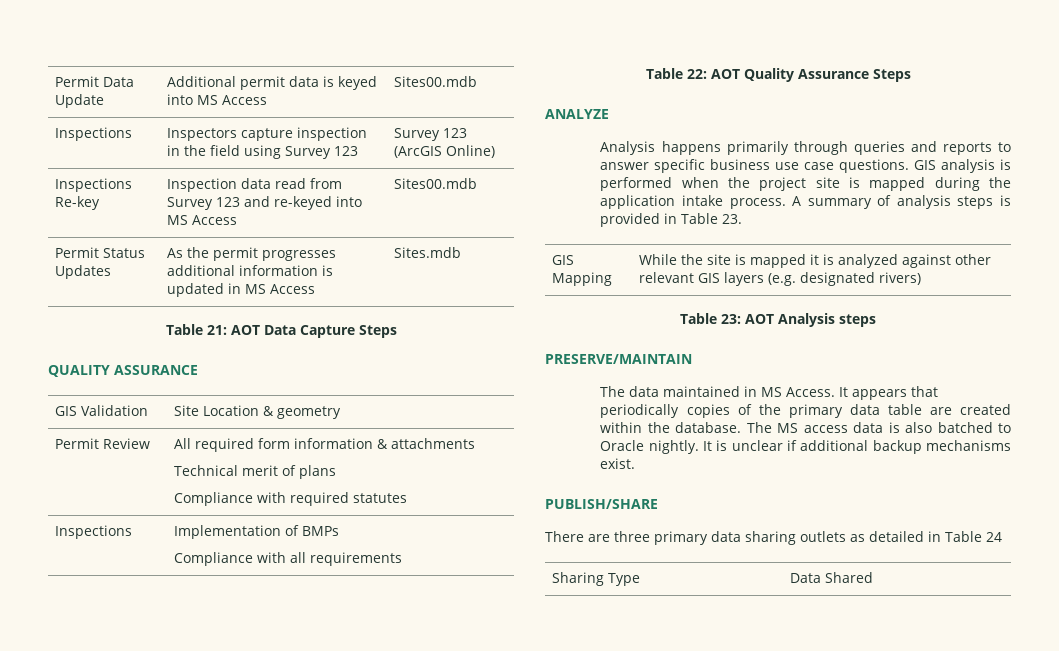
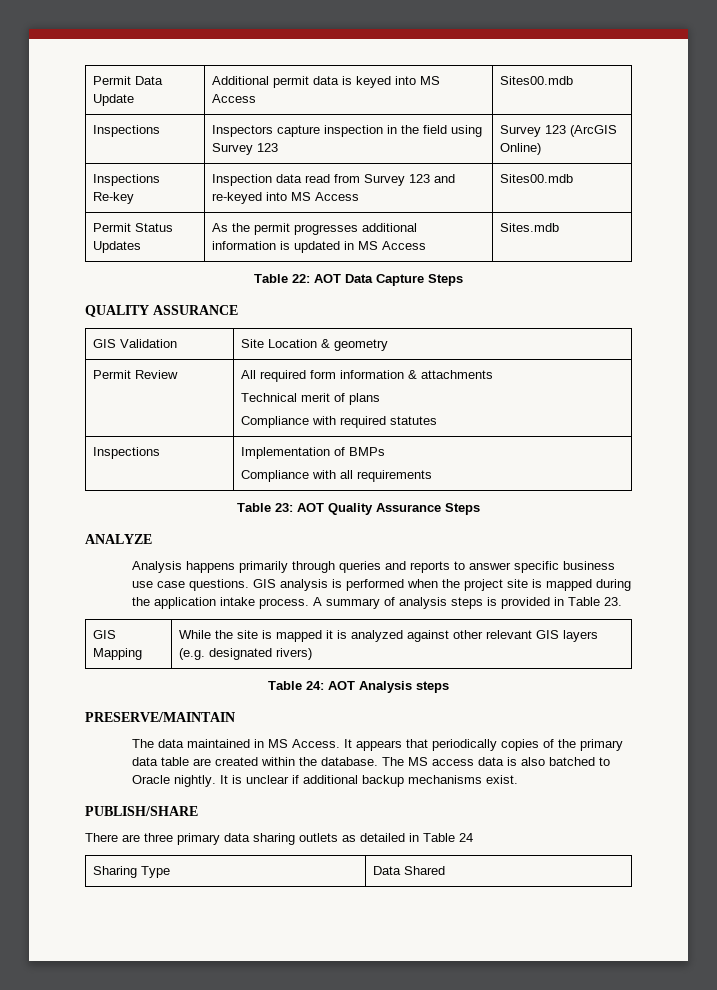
- Table 21: AOT Data Capture Steps
+ Table 22: AOT Data Capture Steps
- Table 22: AOT Quality Assurance Steps
+ Table 23: AOT Quality Assurance Steps
- Table 23: AOT Analysis steps
+ Table 24: AOT Analysis steps

